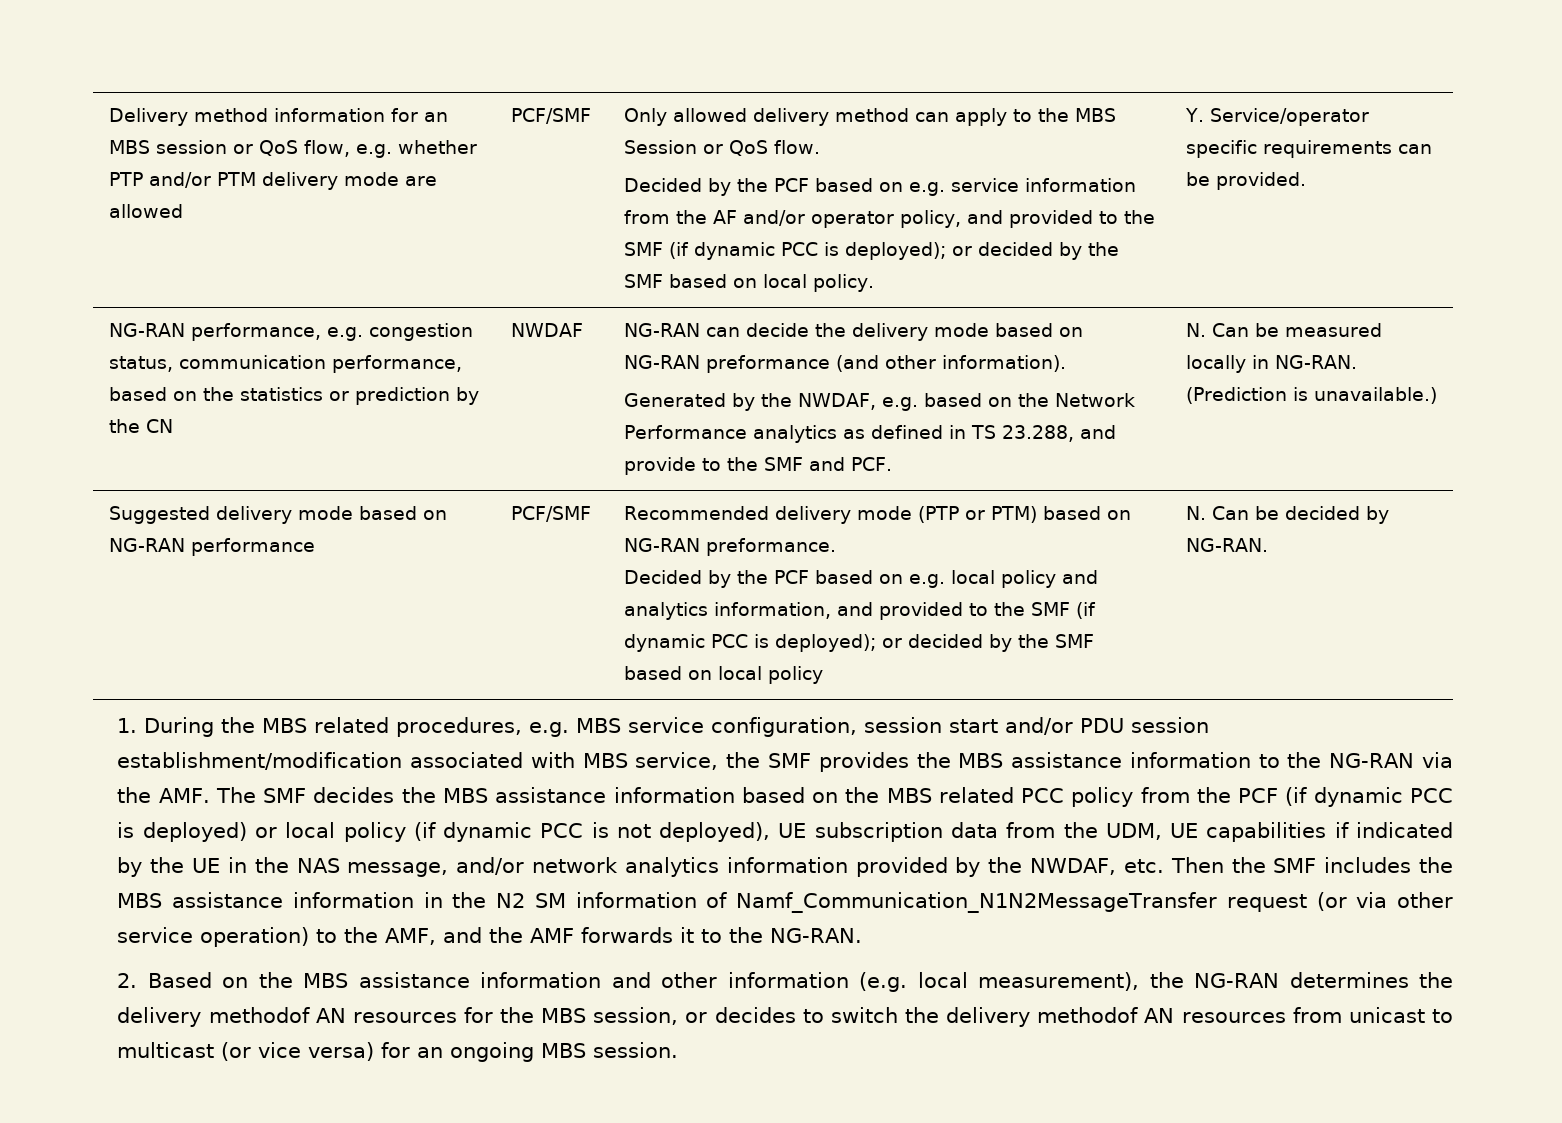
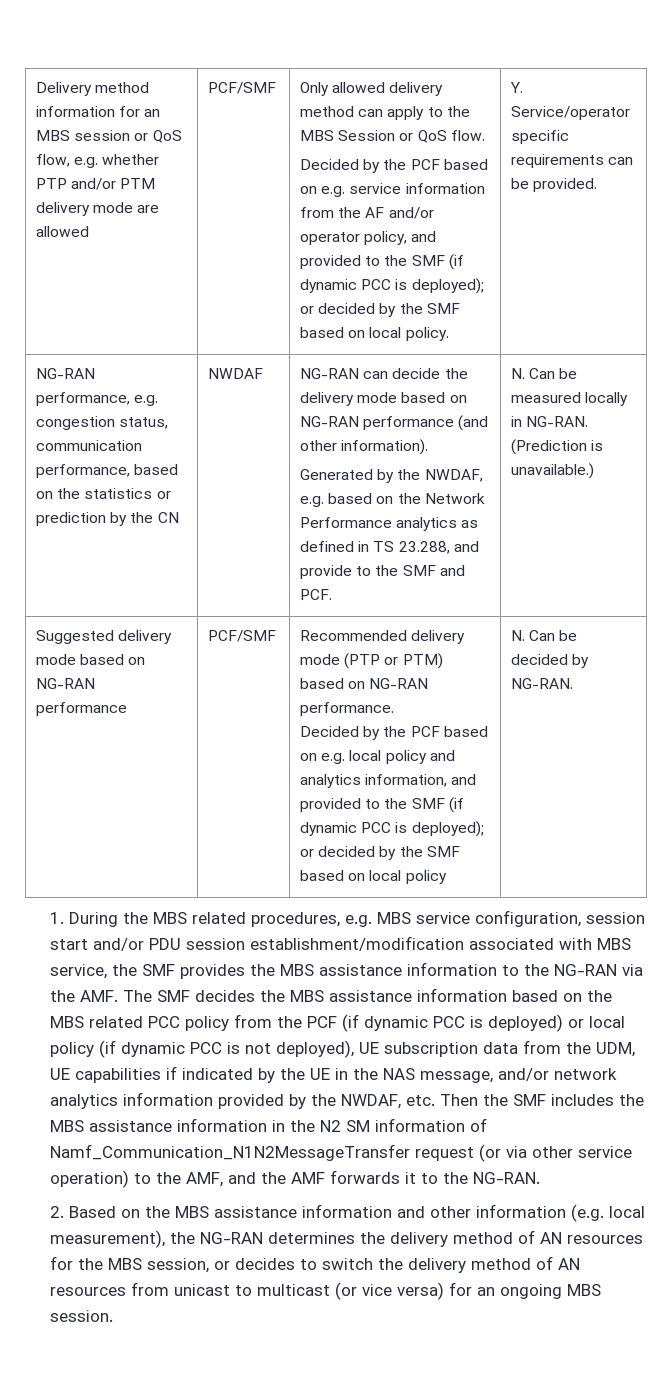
- NG-RAN can decide the delivery mode based on NG-RAN preformance (and other information).
+ NG-RAN can decide the delivery mode based on NG-RAN performance (and other information).
- Recommended delivery mode (PTP or PTM) based on NG-RAN preformance.
+ Recommended delivery mode (PTP or PTM) based on NG-RAN performance.
- 2. Based on the MBS assistance information and other information (e.g. local measurement), the NG-RAN determines the delivery methodof AN resources for the MBS session, or decides to switch the delivery methodof AN resources from unicast to multicast (or vice versa) for an ongoing MBS session.
+ 2. Based on the MBS assistance information and other information (e.g. local measurement), the NG-RAN determines the delivery method of AN resources for the MBS session, or decides to switch the delivery method of AN resources from unicast to multicast (or vice versa) for an ongoing MBS session.

